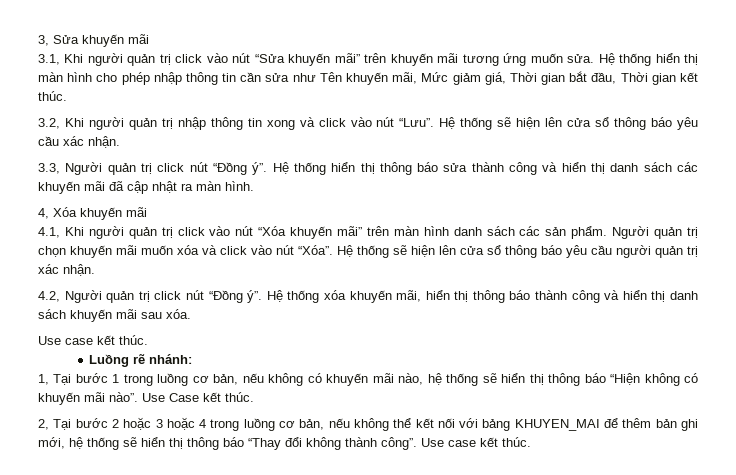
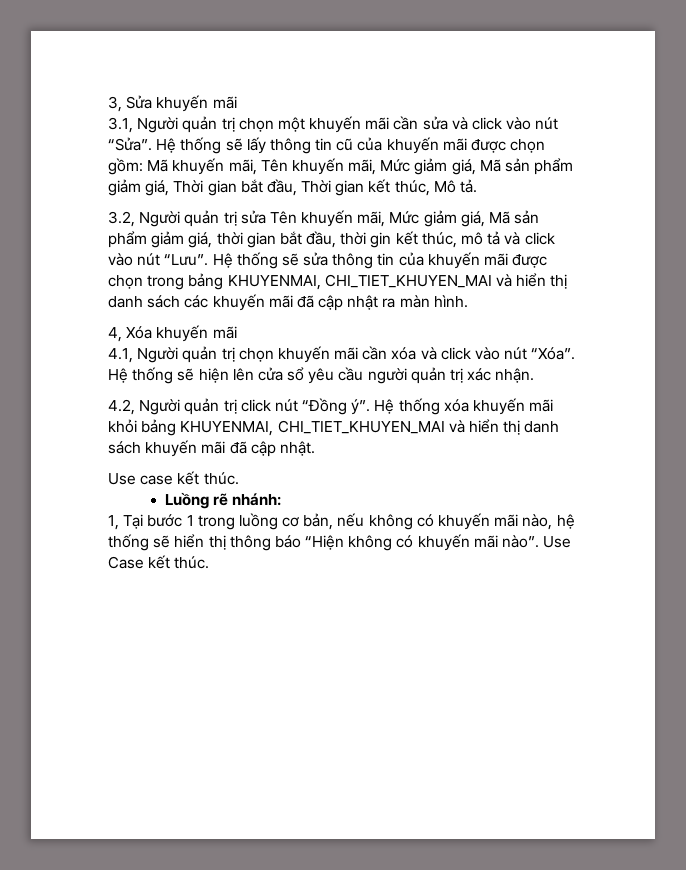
- 3.1, Khi người quản trị click vào nút “Sửa khuyến mãi” trên khuyến mãi tương ứng muốn sửa. Hệ thống hiển thị màn hình cho phép nhập thông tin cần sửa như Tên khuyến mãi, Mức giảm giá, Thời gian bắt đầu, Thời gian kết thúc.
- 3.2, Khi người quản trị nhập thông tin xong và click vào nút “Lưu”.
+ 3.1, Người quản trị chọn một khuyến mãi cần sửa và click vào nút “Sửa”. Hệ thống sẽ lấy thông tin cũ của khuyến mãi được chọn gồm: Mã khuyến mãi, Tên khuyến mãi, Mức giảm giá, Mã sản phẩm giảm giá, Thời gian bắt đầu, Thời gian kết thúc, Mô tả.
+ 3.2, Người quản trị sửa Tên khuyến mãi, Mức giảm giá, Mã sản phẩm giảm giá, thời gian bắt đầu, thời gin kết thúc, mô tả và click vào nút “Lưu”.
- Hệ thống sẽ hiện lên cửa sổ thông báo yêu cầu xác nhận.
- 3.3, Người quản trị click nút “Đồng ý”. Hệ thống hiển thị thông báo sửa thành công và hiển thị danh sách các khuyến mãi đã cập nhật ra màn hình.
+ Hệ thống sẽ sửa thông tin của khuyến mãi được chọn trong bảng KHUYENMAI, CHI_TIET_KHUYEN_MAI và hiển thị danh sách các khuyến mãi đã cập nhật ra màn hình.
- 4.1, Khi người quản trị click vào nút “Xóa khuyến mãi” trên màn hình danh sách các sản phẩm. Người quản trị chọn khuyến mãi muốn xóa và click vào nút “Xóa”.
+ 4.1, Người quản trị chọn khuyến mãi cần xóa và click vào nút “Xóa”.
- Hệ thống sẽ hiện lên cửa sổ thông báo yêu cầu người quản trị xác nhận.
+ Hệ thống sẽ hiện lên cửa sổ yêu cầu người quản trị xác nhận.
- Hệ thống xóa khuyến mãi, hiển thị thông báo thành công và hiển thị danh sách khuyến mãi sau xóa.
+ Hệ thống xóa khuyến mãi khỏi bảng KHUYENMAI, CHI_TIET_KHUYEN_MAI và hiển thị danh sách khuyến mãi đã cập nhật.
- 2, Tại bước 2 hoặc 3 hoặc 4 trong luồng cơ bản, nếu không thể kết nối với bảng KHUYEN_MAI để thêm bản ghi mới, hệ thống sẽ hiển thị thông báo “Thay đổi không thành công”. Use case kết thúc.

